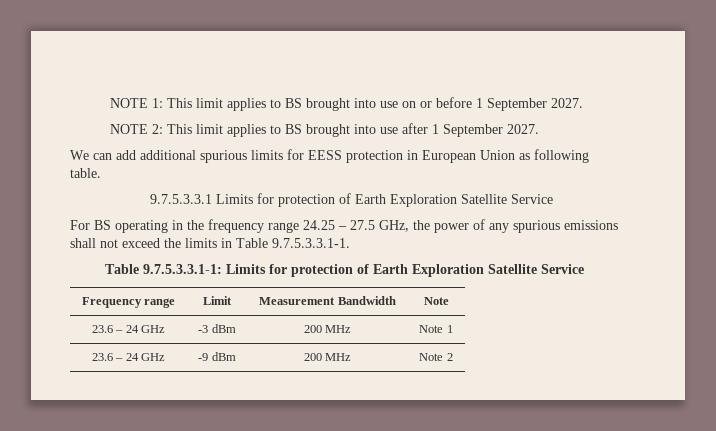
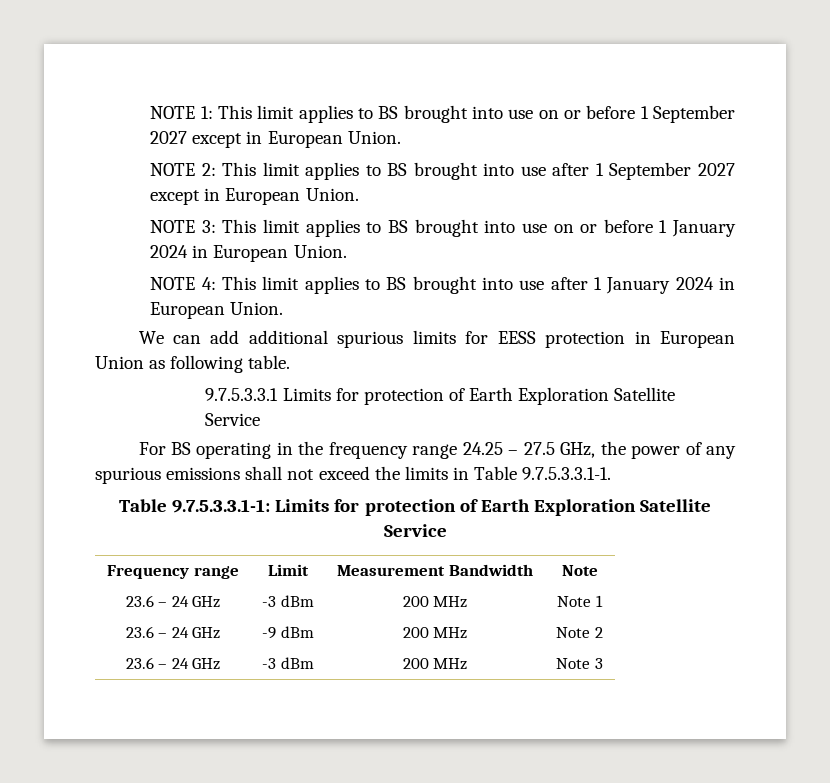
- NOTE 1: This limit applies to BS brought into use on or before 1 September 2027.
+ NOTE 1: This limit applies to BS brought into use on or before 1 September 2027 except in European Union.
- NOTE 2: This limit applies to BS brought into use after 1 September 2027.
+ NOTE 2: This limit applies to BS brought into use after 1 September 2027 except in European Union.
+ NOTE 3: This limit applies to BS brought into use on or before 1 January 2024 in European Union.
+ NOTE 4: This limit applies to BS brought into use after 1 January 2024 in European Union.
+ 23.6 – 24 GHz | -3 dBm | 200 MHz | Note 3

